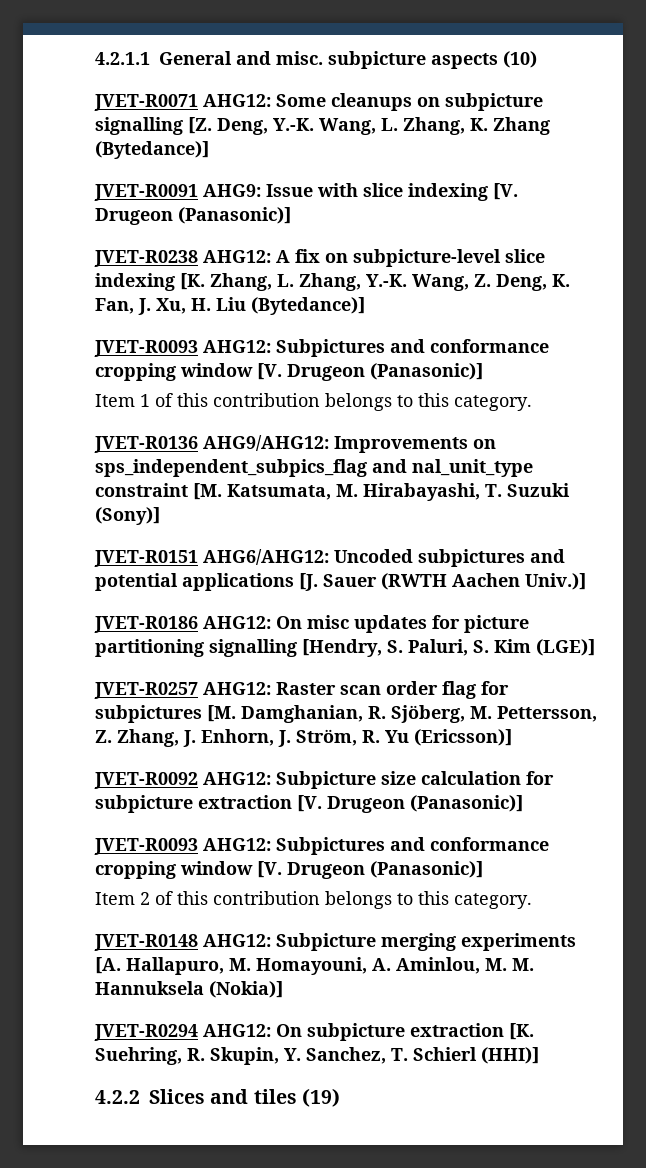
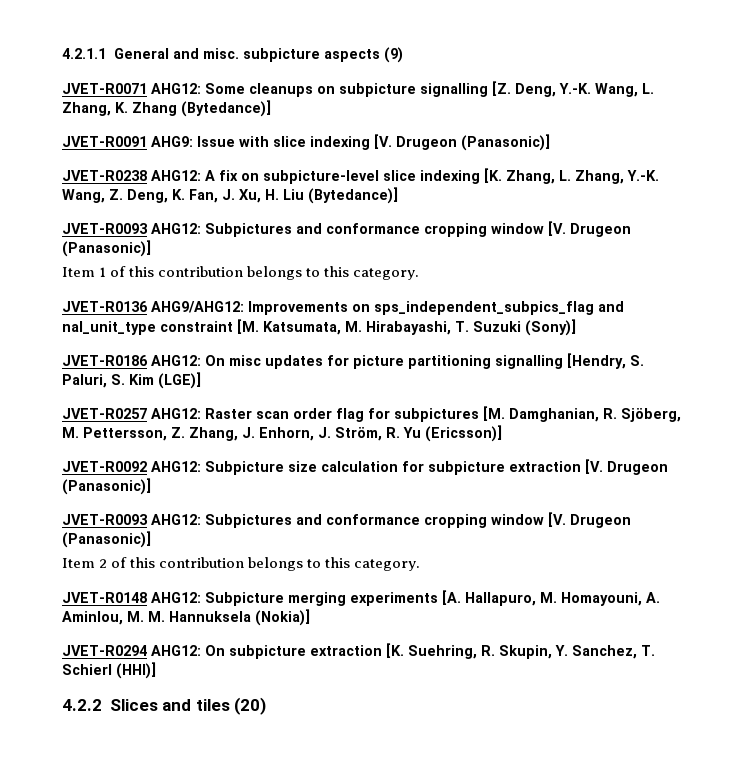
- 4.2.1.1 General and misc. subpicture aspects (10)
+ 4.2.1.1 General and misc. subpicture aspects (9)
- JVET-R0151 AHG6/AHG12: Uncoded subpictures and potential applications [J. Sauer (RWTH Aachen Univ.)]
- 4.2.2 Slices and tiles (19)
+ 4.2.2 Slices and tiles (20)

